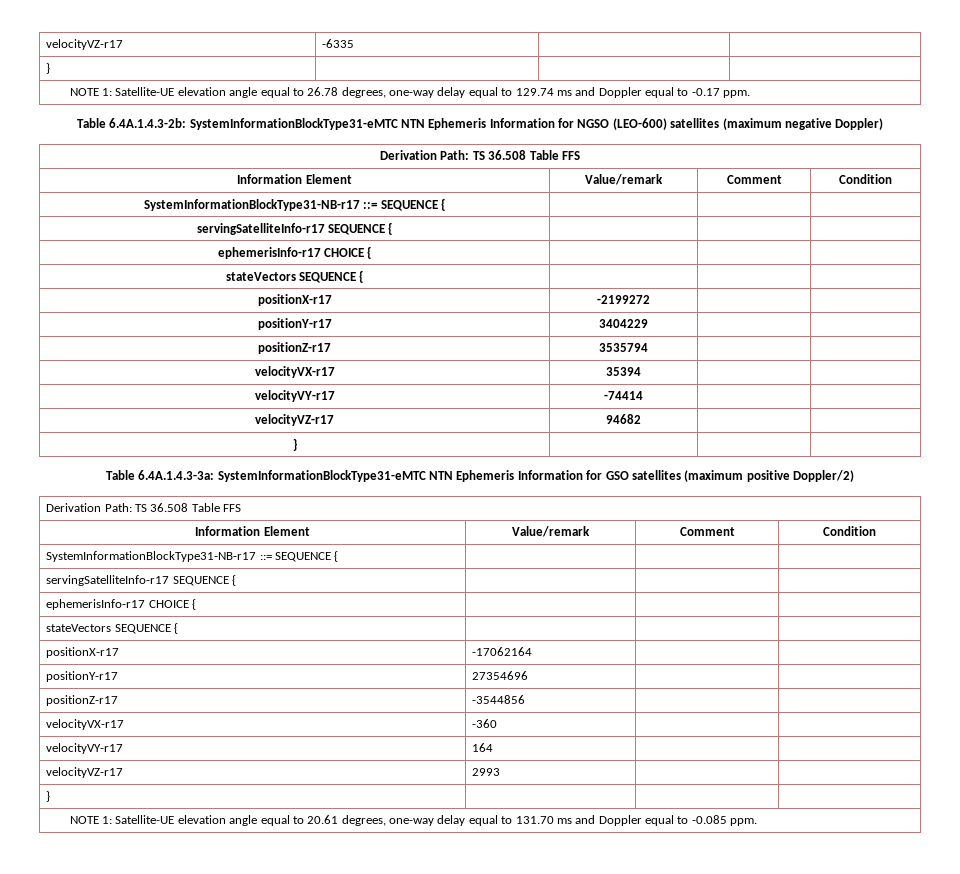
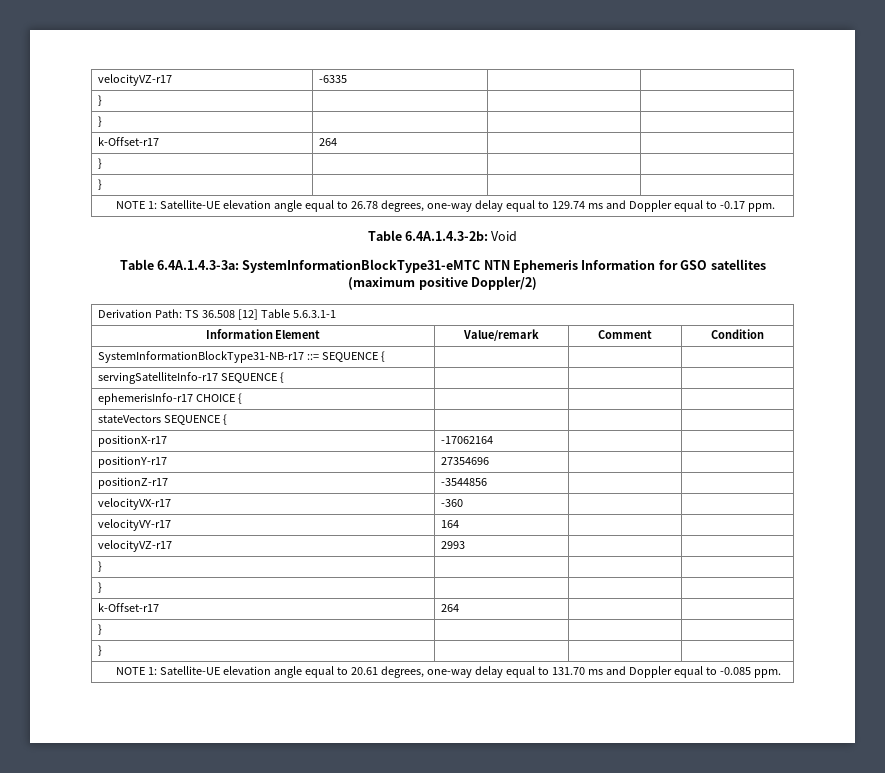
  velocityVZ-r17 | -6335 | |
+ } | | |
+ } | | |
+ k-Offset-r17 | 264 | |
+ } | | |
- Table 6.4A.1.4.3-2b: SystemInformationBlockType31-eMTC NTN Ephemeris Information for NGSO (LEO-600) satellites (maximum negative Doppler)
- Derivation Path: TS 36.508 Table FFS
- Information Element | Value/remark | Comment | Condition
- SystemInformationBlockType31-NB-r17 ::= SEQUENCE { | | |
- servingSatelliteInfo-r17 SEQUENCE { | | |
- ephemerisInfo-r17 CHOICE { | | |
- stateVectors SEQUENCE { | | |
- positionX-r17 | -2199272 | |
- positionY-r17 | 3404229 | |
- positionZ-r17 | 3535794 | |
- velocityVX-r17 | 35394 | |
- velocityVY-r17 | -74414 | |
- velocityVZ-r17 | 94682 | |
- } | | |
+ Table 6.4A.1.4.3-2b: Void
  Table 6.4A.1.4.3-3a: SystemInformationBlockType31-eMTC NTN Ephemeris Information for GSO satellites (maximum positive Doppler/2)
- Derivation Path: TS 36.508 Table FFS
+ Derivation Path: TS 36.508 [12] Table 5.6.3.1-1
  velocityVZ-r17 | 2993 | |
+ } | | |
+ } | | |
+ k-Offset-r17 | 264 | |
+ } | | |

